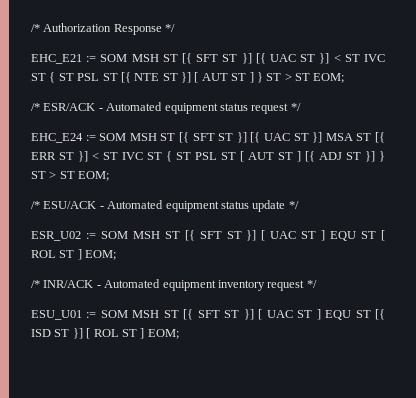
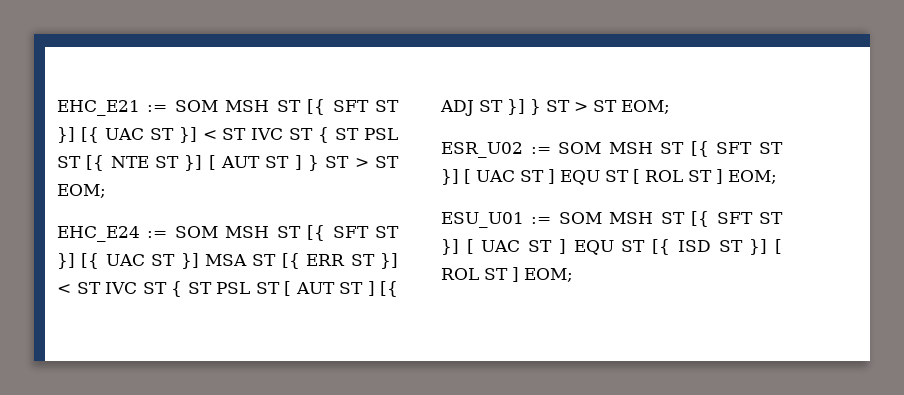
- /* Authorization Response */
- /* ESR/ACK - Automated equipment status request */
- /* ESU/ACK - Automated equipment status update */
- /* INR/ACK - Automated equipment inventory request */

